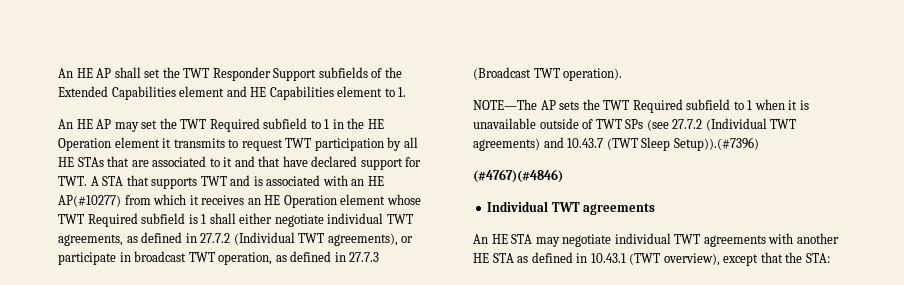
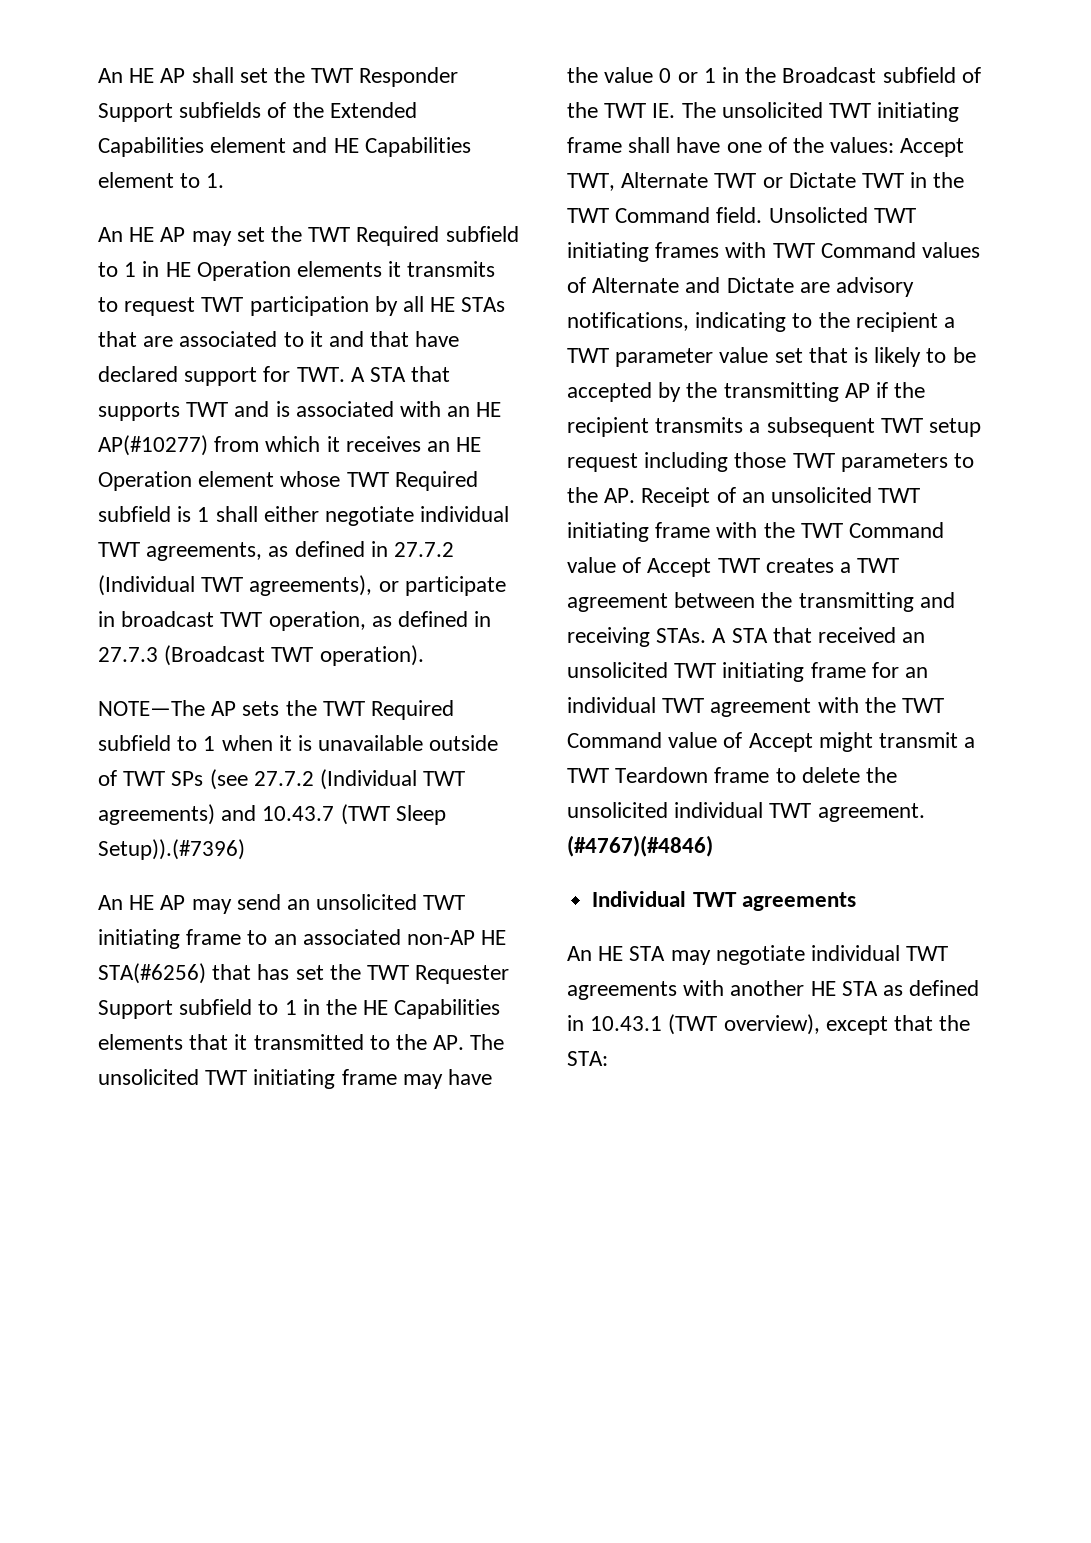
- An HE AP may set the TWT Required subfield to 1 in the HE Operation element it transmits to request TWT participation by all HE STAs that are associated to it and that have declared support for TWT. A STA that supports TWT and is associated with an HE AP(#10277) from which it receives an HE Operation element whose TWT Required subfield is 1 shall either negotiate individual TWT agreements, as defined in 27.7.2 (Individual TWT agreements), or participate in broadcast TWT operation, as defined in 27.7.3 (Broadcast TWT operation).
+ An HE AP may set the TWT Required subfield to 1 in HE Operation elements it transmits to request TWT participation by all HE STAs that are associated to it and that have declared support for TWT. A STA that supports TWT and is associated with an HE AP(#10277) from which it receives an HE Operation element whose TWT Required subfield is 1 shall either negotiate individual TWT agreements, as defined in 27.7.2 (Individual TWT agreements), or participate in broadcast TWT operation, as defined in 27.7.3 (Broadcast TWT operation).
+ An HE AP may send an unsolicited TWT initiating frame to an associated non-AP HE STA(#6256) that has set the TWT Requester Support subfield to 1 in the HE Capabilities elements that it transmitted to the AP. The unsolicited TWT initiating frame may have the value 0 or 1 in the Broadcast subfield of the TWT IE. The unsolicited TWT initiating frame shall have one of the values: Accept TWT, Alternate TWT or Dictate TWT in the TWT Command field. Unsolicted TWT initiating frames with TWT Command values of Alternate and Dictate are advisory notifications, indicating to the recipient a TWT parameter value set that is likely to be accepted by the transmitting AP if the recipient transmits a subsequent TWT setup request including those TWT parameters to the AP. Receipt of an unsolicited TWT initiating frame with the TWT Command value of Accept TWT creates a TWT agreement between the transmitting and receiving STAs. A STA that received an unsolicited TWT initiating frame for an individual TWT agreement with the TWT Command value of Accept might transmit a TWT Teardown frame to delete the unsolicited individual TWT agreement.

